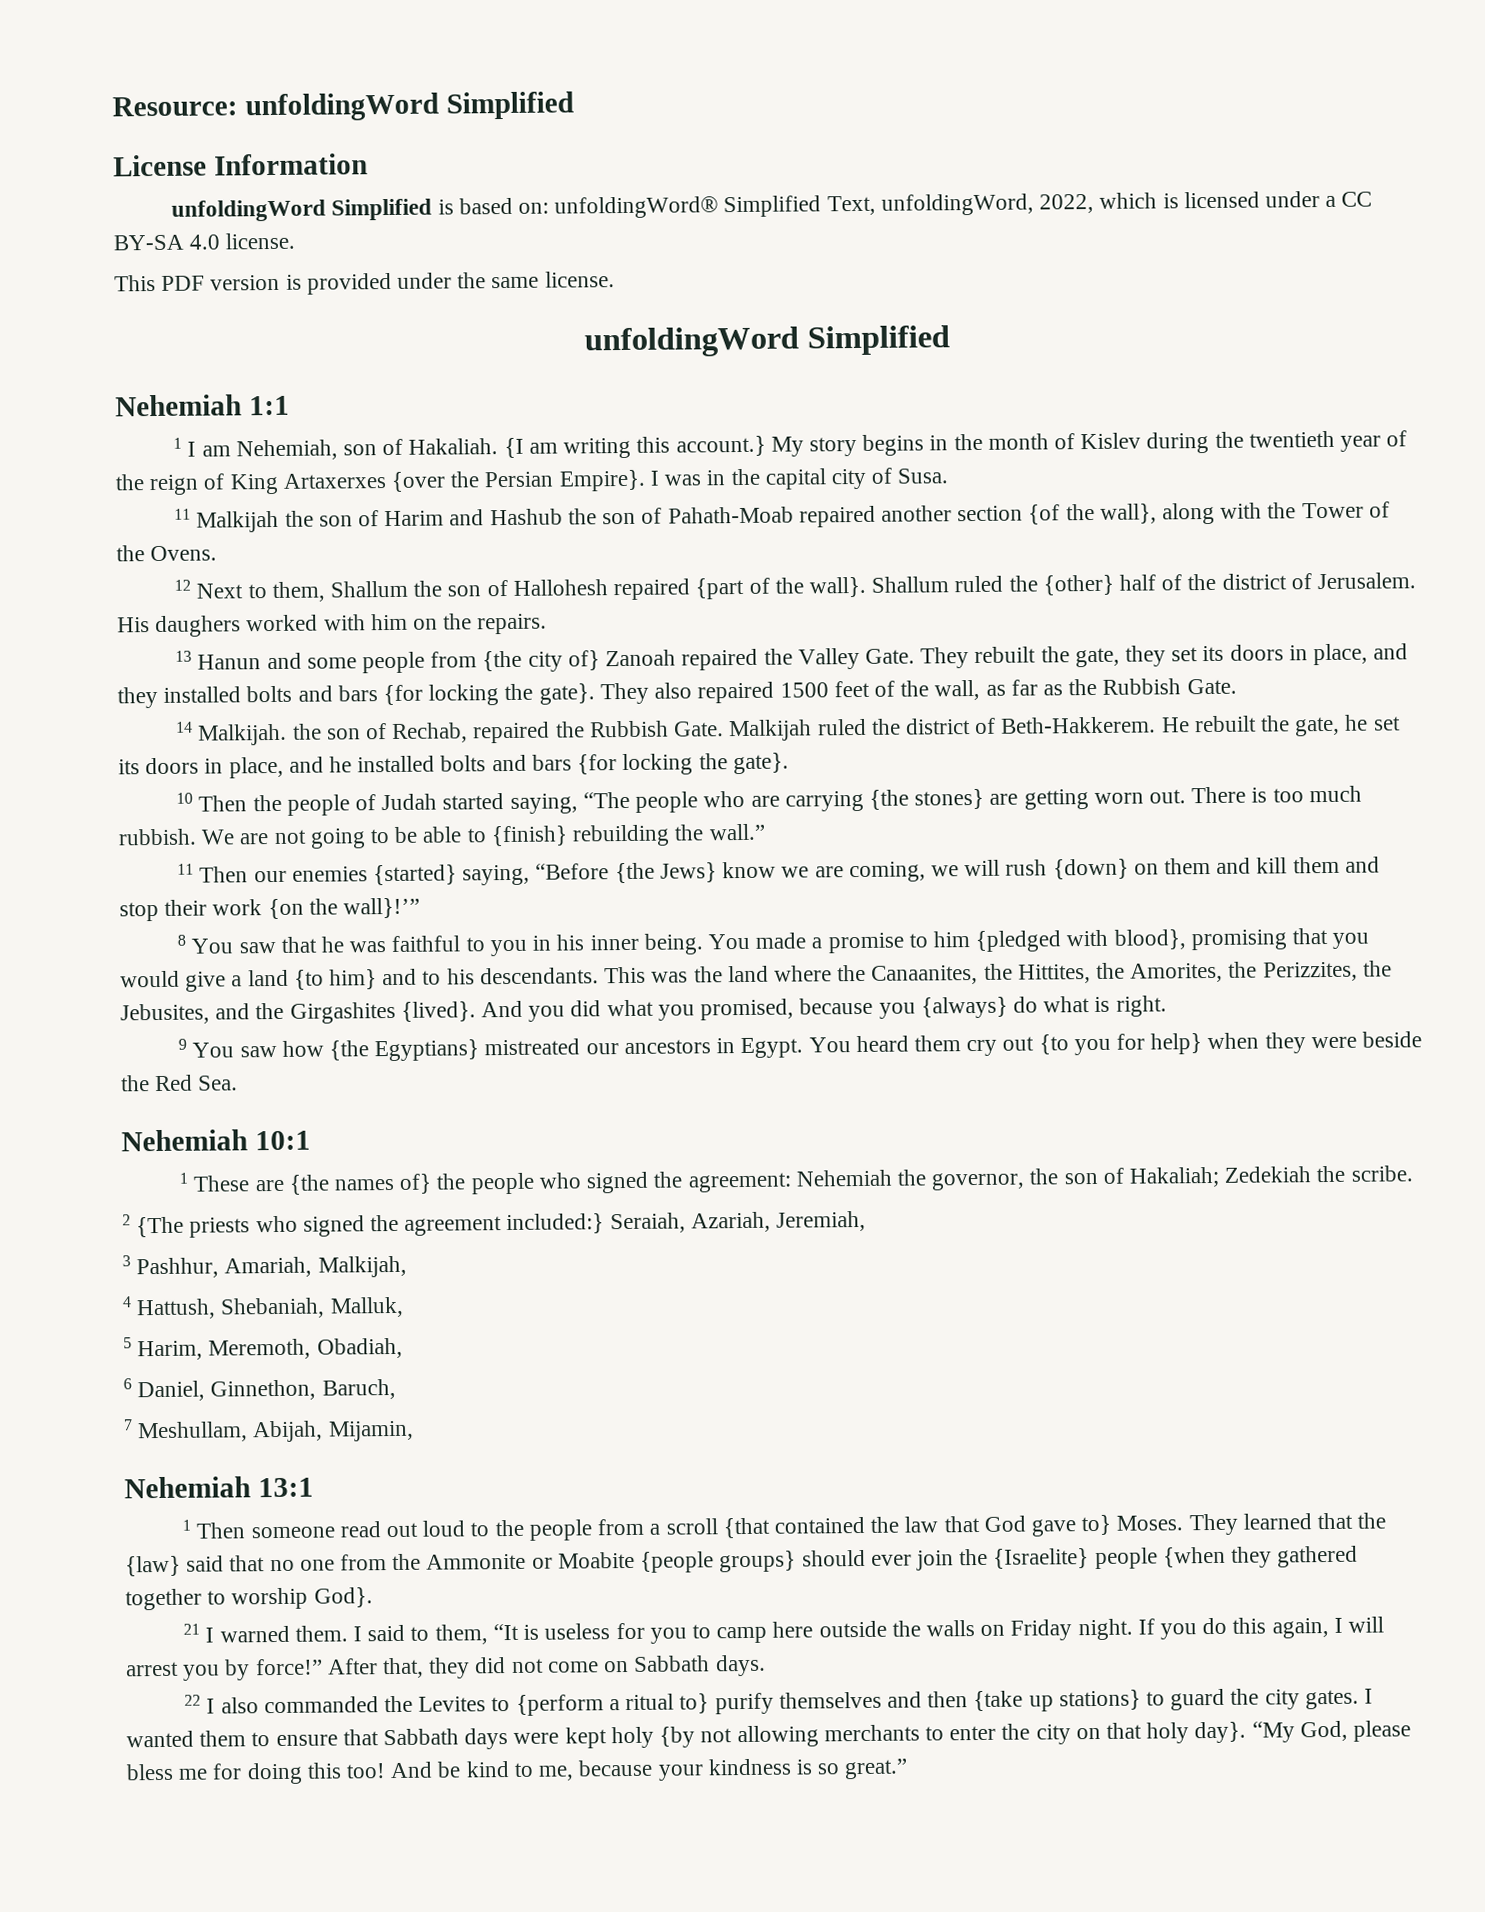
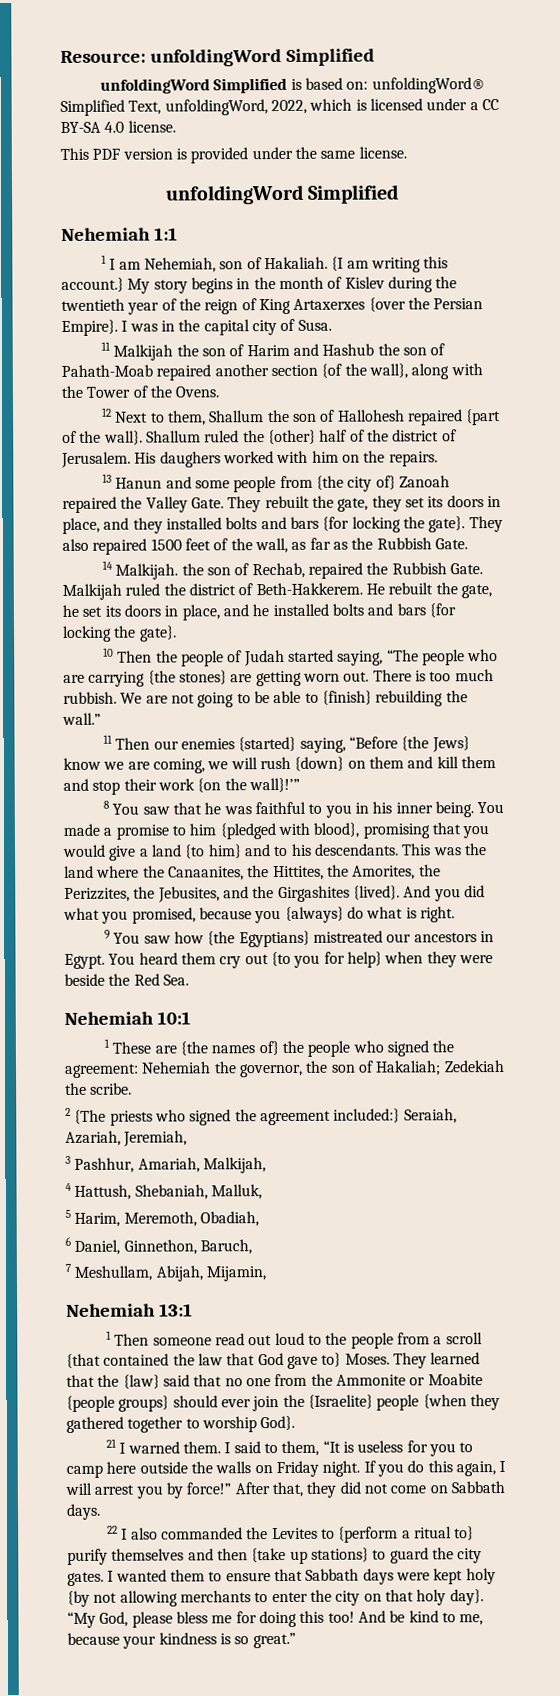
- License Information

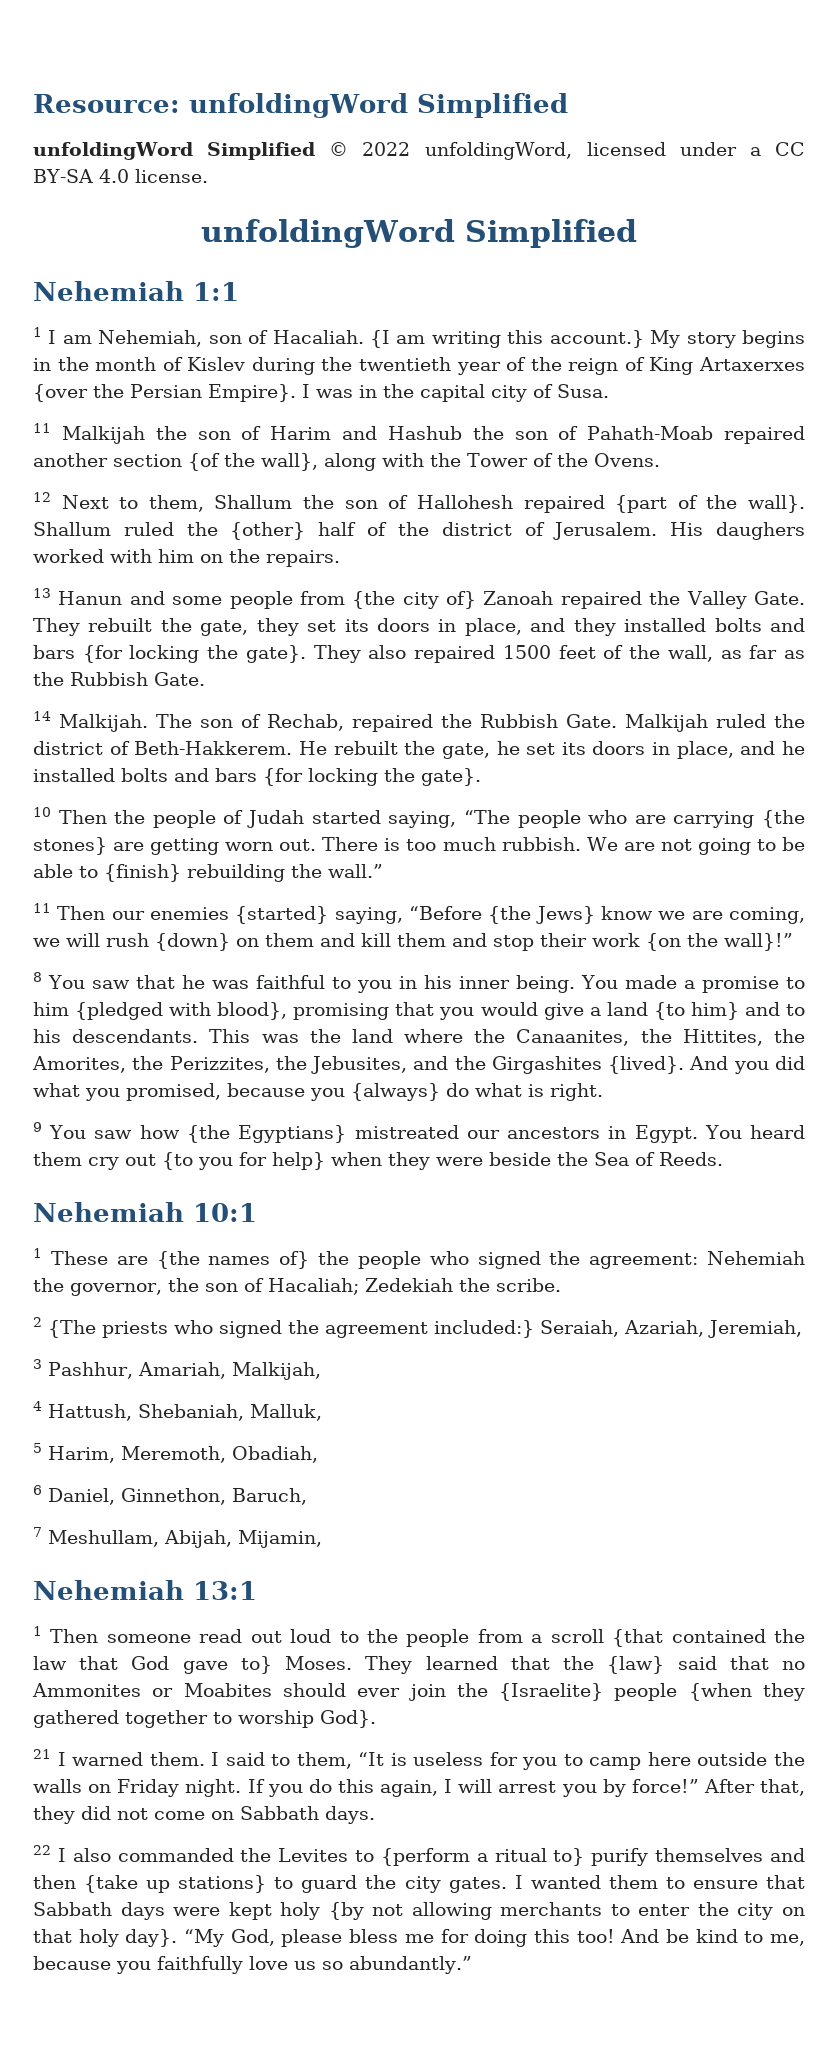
- unfoldingWord Simplified is based on: unfoldingWord® Simplified Text, unfoldingWord, 2022, which is licensed under a CC BY-SA 4.0 license.
+ unfoldingWord Simplified © 2022 unfoldingWord, licensed under a CC BY-SA 4.0 license.
- This PDF version is provided under the same license.
- 1 I am Nehemiah, son of Hakaliah.
+ 1 I am Nehemiah, son of Hacaliah.
- 14 Malkijah. the son of Rechab, repaired the Rubbish Gate.
+ 14 Malkijah. The son of Rechab, repaired the Rubbish Gate.
- 11 Then our enemies {started} saying, “Before {the Jews} know we are coming, we will rush {down} on them and kill them and stop their work {on the wall}!’”
+ 11 Then our enemies {started} saying, “Before {the Jews} know we are coming, we will rush {down} on them and kill them and stop their work {on the wall}!”
- You heard them cry out {to you for help} when they were beside the Red Sea.
+ You heard them cry out {to you for help} when they were beside the Sea of Reeds.
- 1 These are {the names of} the people who signed the agreement: Nehemiah the governor, the son of Hakaliah; Zedekiah the scribe.
+ 1 These are {the names of} the people who signed the agreement: Nehemiah the governor, the son of Hacaliah; Zedekiah the scribe.
- They learned that the {law} said that no one from the Ammonite or Moabite {people groups} should ever join the {Israelite} people {when they gathered together to worship God}.
+ They learned that the {law} said that no Ammonites or Moabites should ever join the {Israelite} people {when they gathered together to worship God}.
- And be kind to me, because your kindness is so great.”
+ And be kind to me, because you faithfully love us so abundantly.”

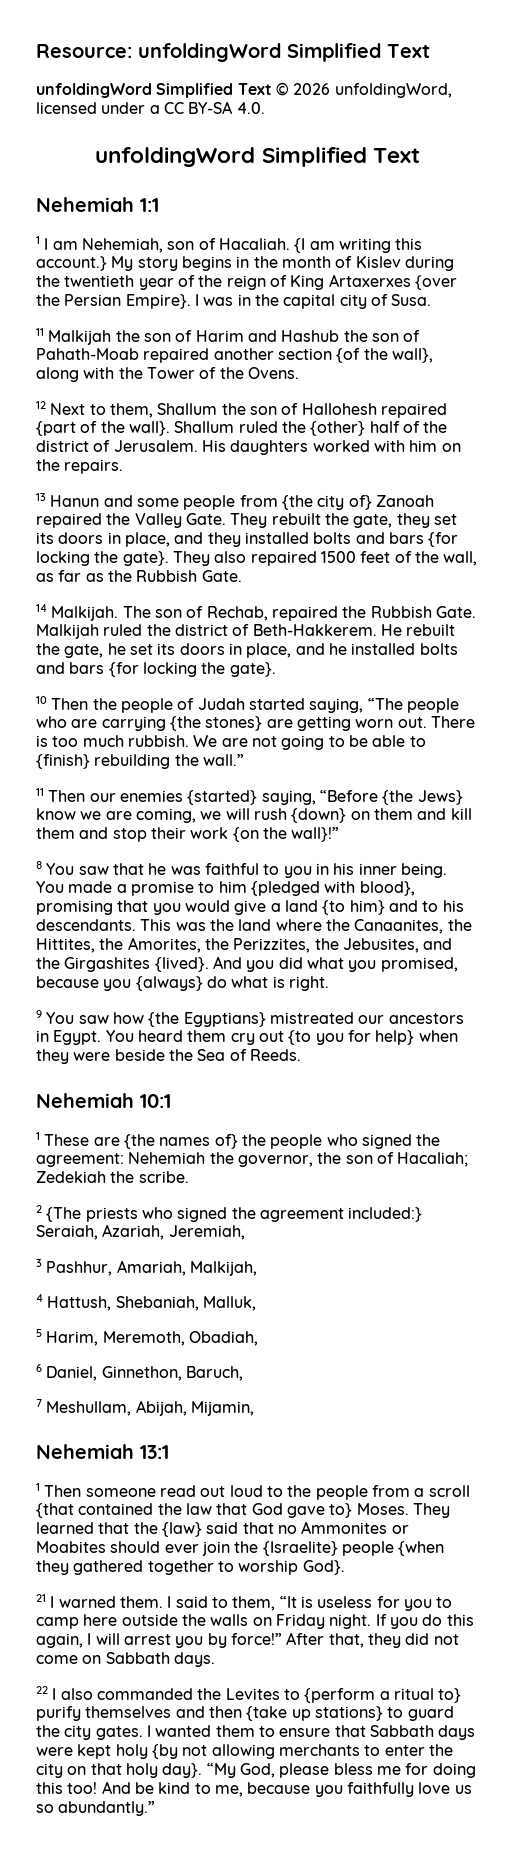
- Resource: unfoldingWord Simplified
- unfoldingWord Simplified © 2022 unfoldingWord, licensed under a CC BY-SA 4.0 license.
- unfoldingWord Simplified
+ Resource: unfoldingWord Simplified Text
+ unfoldingWord Simplified Text © 2026 unfoldingWord, licensed under a CC BY-SA 4.0.
+ unfoldingWord Simplified Text
- His daughers worked with him on the repairs.
+ His daughters worked with him on the repairs.

